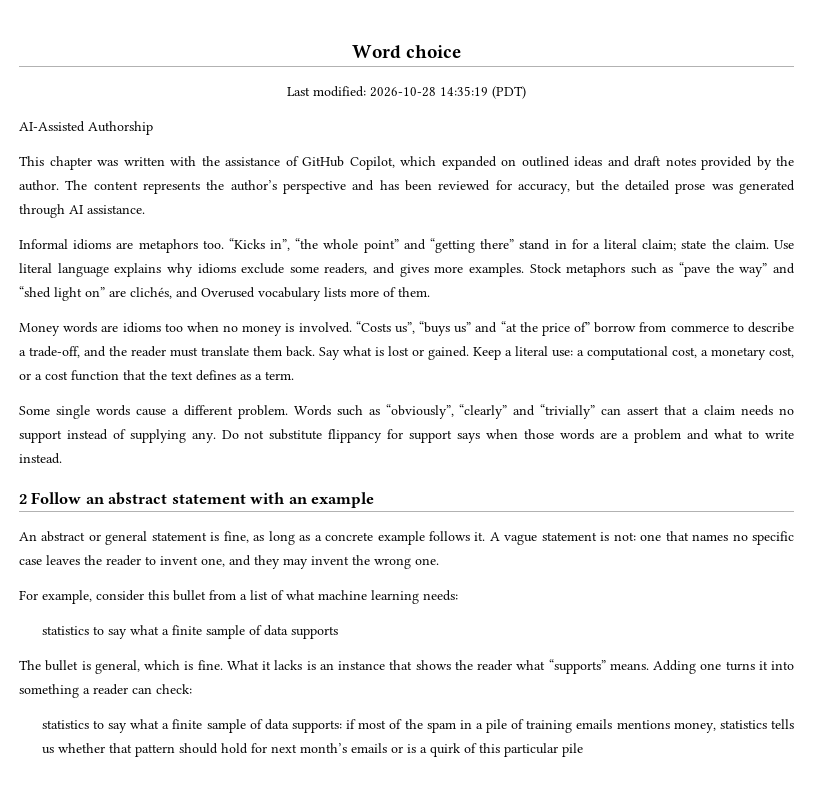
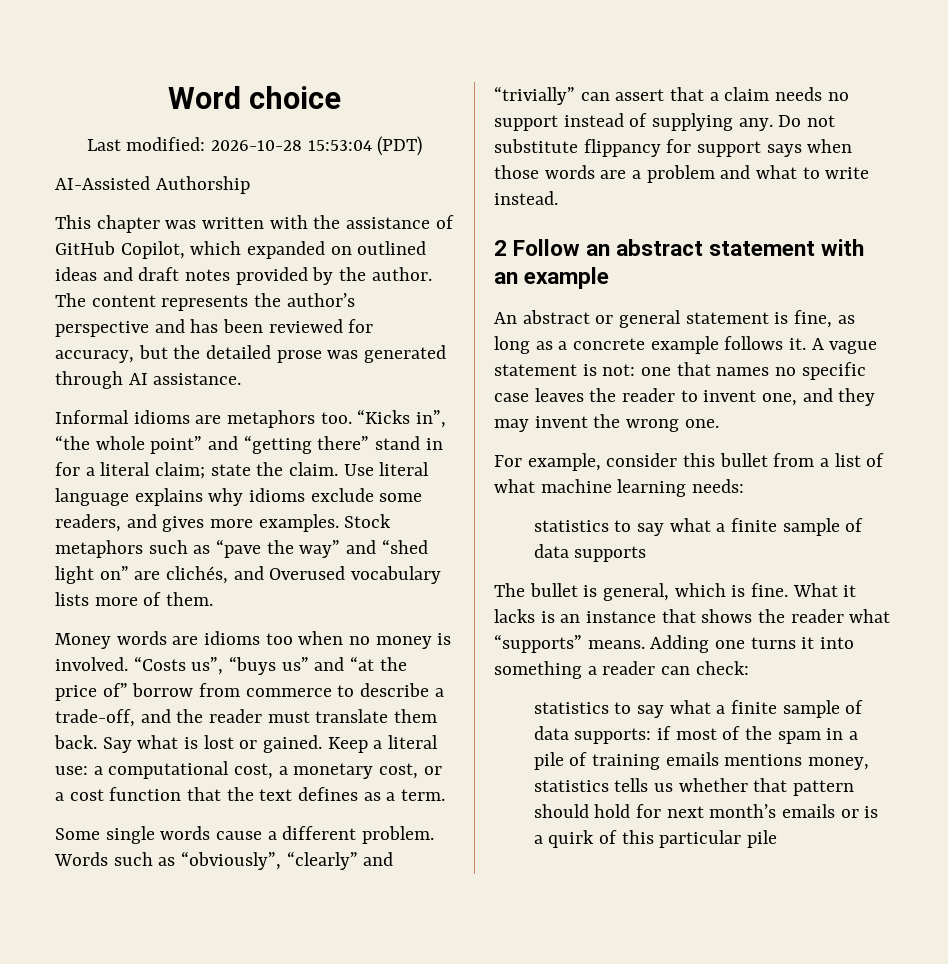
- Last modified: 2026-10-28 14:35:19 (PDT)
+ Last modified: 2026-10-28 15:53:04 (PDT)

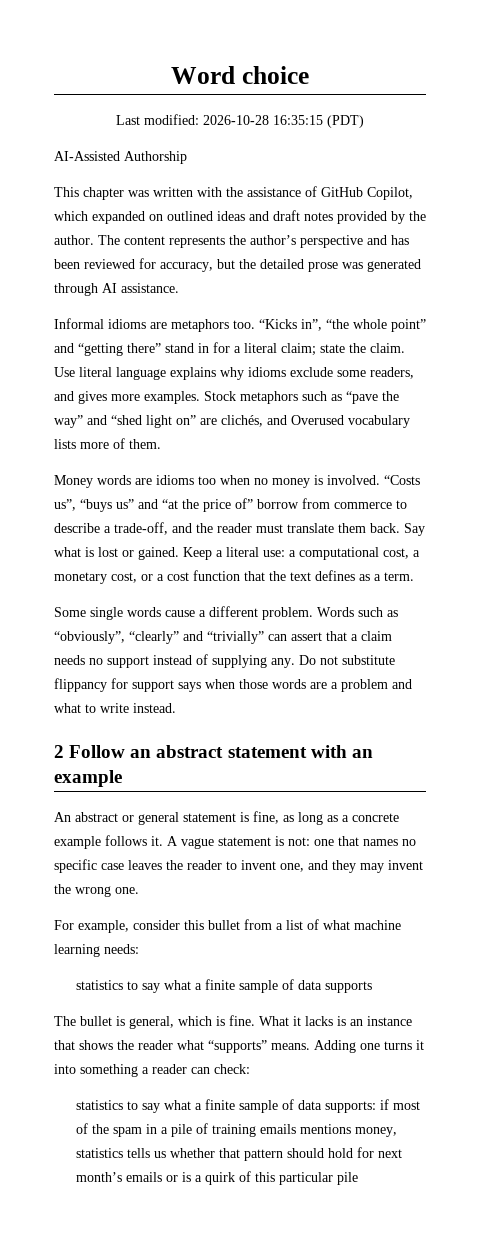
- Last modified: 2026-10-28 15:53:04 (PDT)
+ Last modified: 2026-10-28 16:35:15 (PDT)

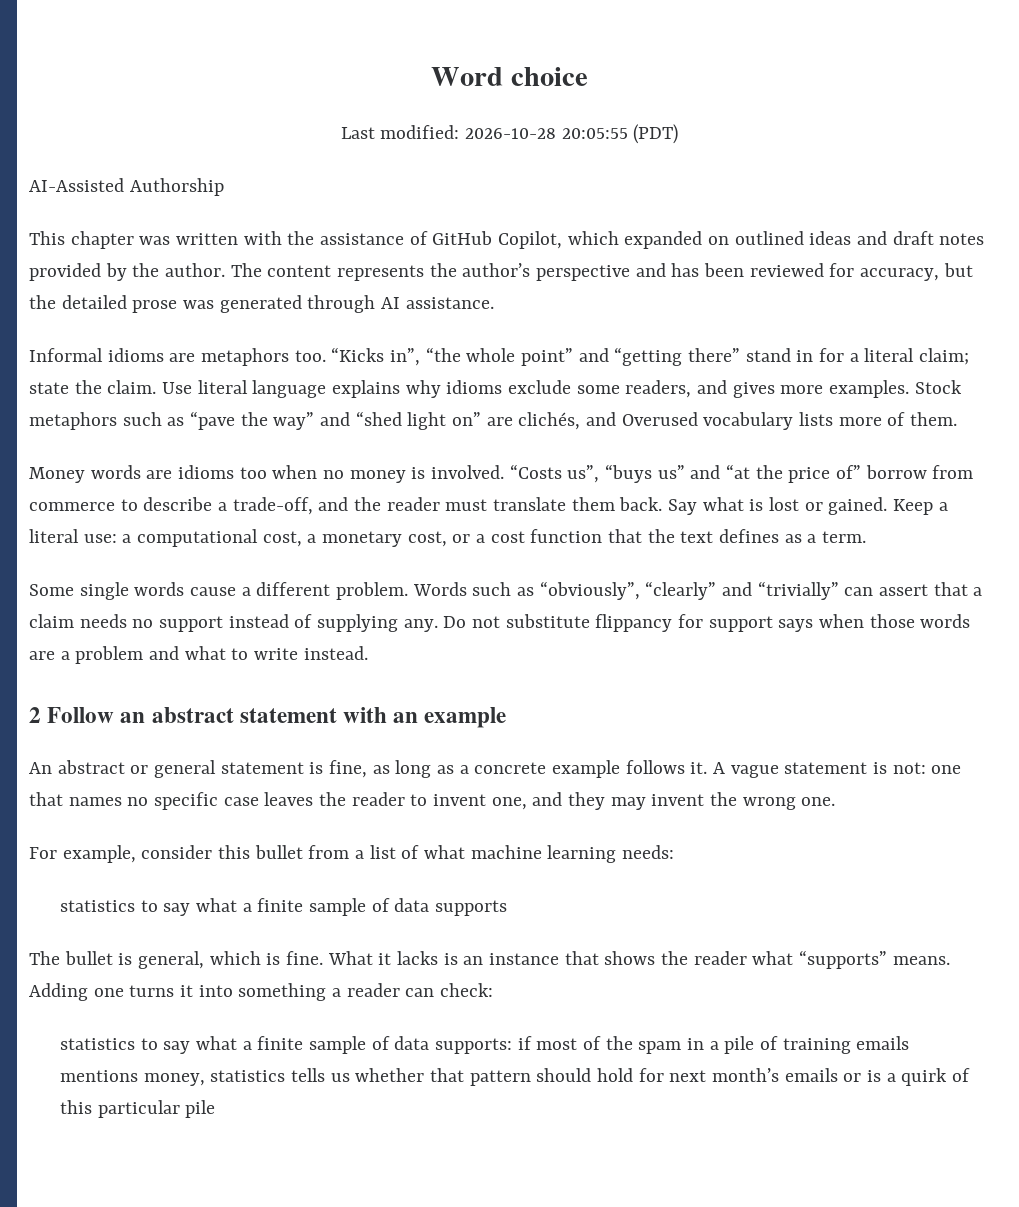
- Last modified: 2026-10-28 16:35:15 (PDT)
+ Last modified: 2026-10-28 20:05:55 (PDT)

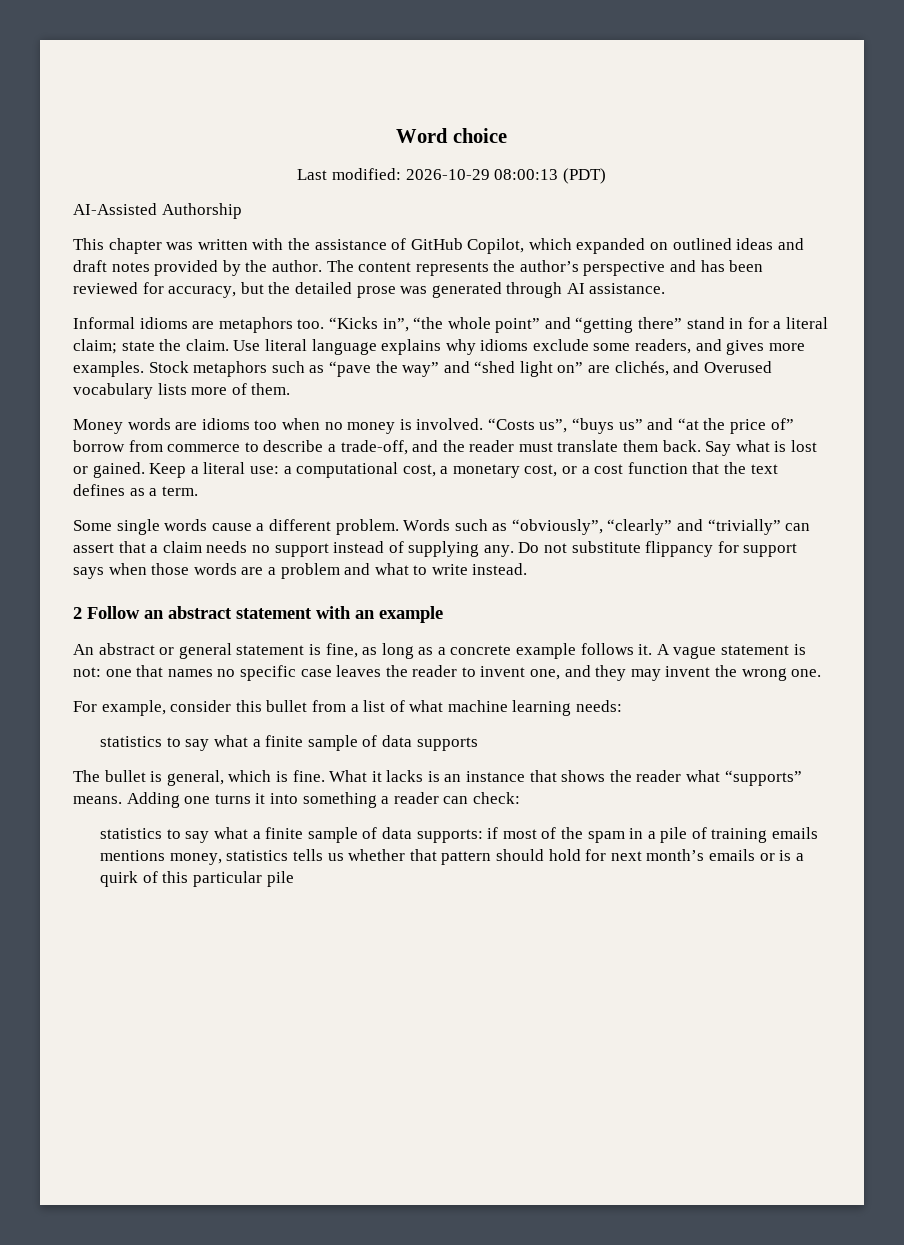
- Last modified: 2026-10-28 20:05:55 (PDT)
+ Last modified: 2026-10-29 08:00:13 (PDT)

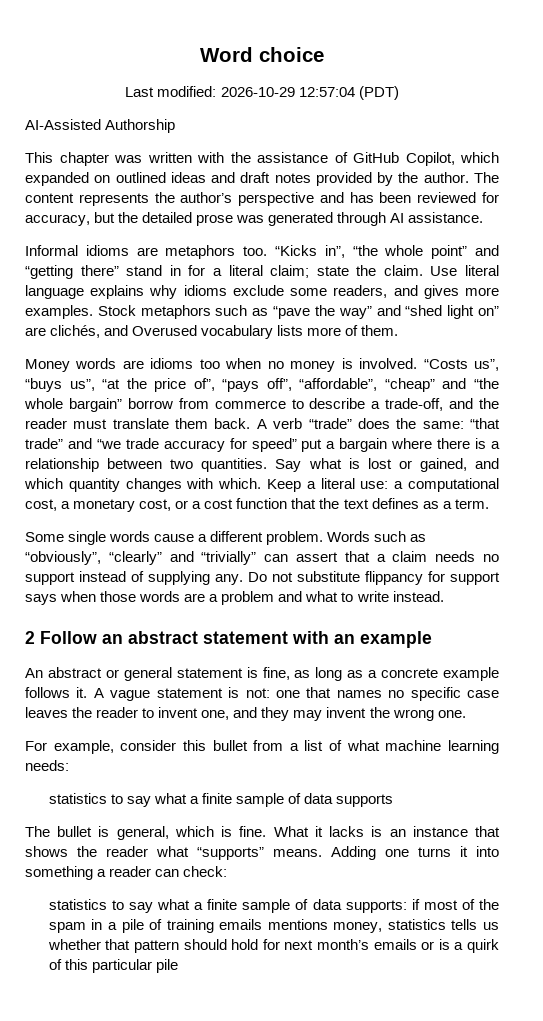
- Last modified: 2026-10-29 08:00:13 (PDT)
+ Last modified: 2026-10-29 12:57:04 (PDT)
- “Costs us”, “buys us” and “at the price of” borrow from commerce to describe a trade-off, and the reader must translate them back.
+ “Costs us”, “buys us”, “at the price of”, “pays off”, “affordable”, “cheap” and “the whole bargain” borrow from commerce to describe a trade-off, and the reader must translate them back.
+ A verb “trade” does the same: “that trade” and “we trade accuracy for speed” put a bargain where there is a relationship between two quantities.
- Say what is lost or gained.
+ Say what is lost or gained, and which quantity changes with which.

